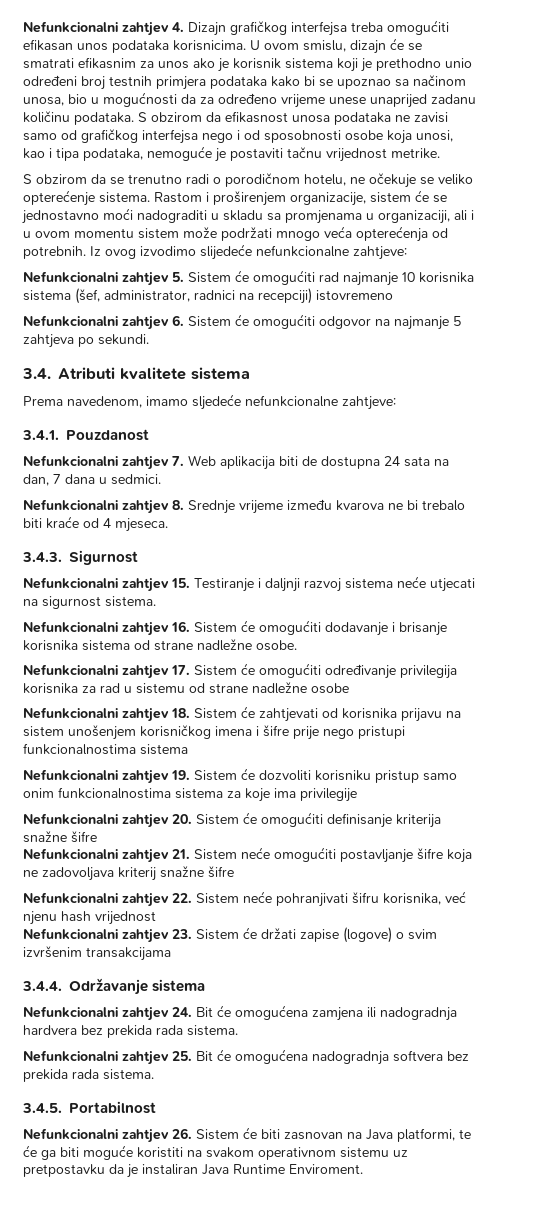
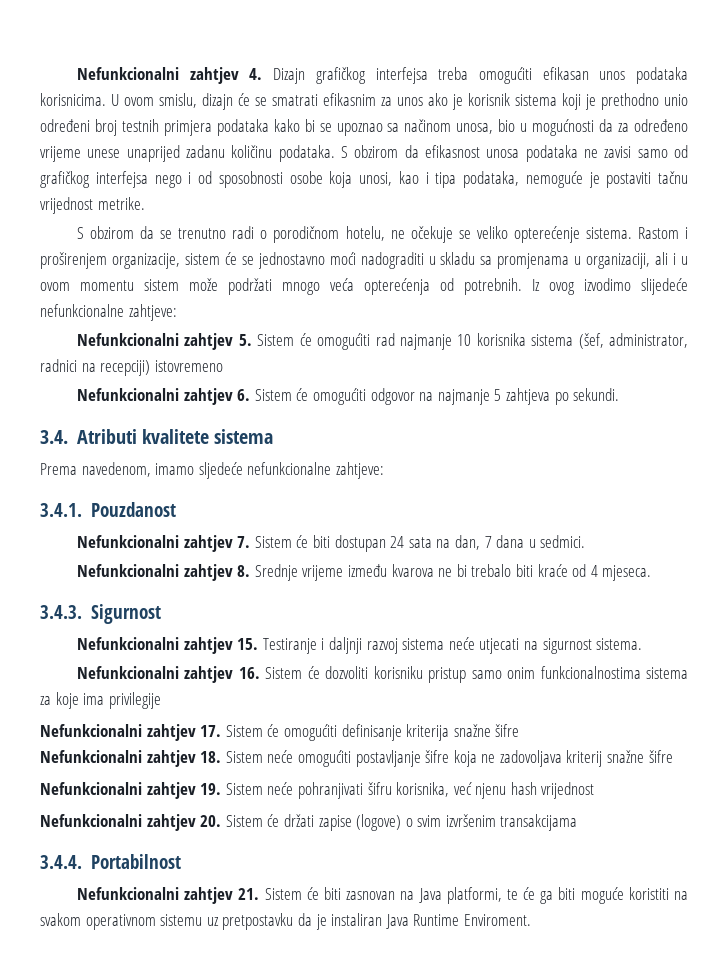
- Nefunkcionalni zahtjev 7. Web aplikacija biti de dostupna 24 sata na dan, 7 dana u sedmici.
+ Nefunkcionalni zahtjev 7. Sistem će biti dostupan 24 sata na dan, 7 dana u sedmici.
- Nefunkcionalni zahtjev 16. Sistem će omogućiti dodavanje i brisanje korisnika sistema od strane nadležne osobe.
- Nefunkcionalni zahtjev 17. Sistem će omogućiti određivanje privilegija korisnika za rad u sistemu od strane nadležne osobe
- Nefunkcionalni zahtjev 18. Sistem će zahtjevati od korisnika prijavu na sistem unošenjem korisničkog imena i šifre prije nego pristupi funkcionalnostima sistema
- Nefunkcionalni zahtjev 19. Sistem će dozvoliti korisniku pristup samo onim funkcionalnostima sistema za koje ima privilegije
+ Nefunkcionalni zahtjev 16. Sistem će dozvoliti korisniku pristup samo onim funkcionalnostima sistema za koje ima privilegije
- Nefunkcionalni zahtjev 20. Sistem će omogućiti definisanje kriterija snažne šifre
+ Nefunkcionalni zahtjev 17. Sistem će omogućiti definisanje kriterija snažne šifre
- Nefunkcionalni zahtjev 21. Sistem neće omogućiti postavljanje šifre koja ne zadovoljava kriterij snažne šifre
+ Nefunkcionalni zahtjev 18. Sistem neće omogućiti postavljanje šifre koja ne zadovoljava kriterij snažne šifre
- Nefunkcionalni zahtjev 22. Sistem neće pohranjivati šifru korisnika, već njenu hash vrijednost
+ Nefunkcionalni zahtjev 19. Sistem neće pohranjivati šifru korisnika, već njenu hash vrijednost
- Nefunkcionalni zahtjev 23. Sistem će držati zapise (logove) o svim izvršenim transakcijama
+ Nefunkcionalni zahtjev 20. Sistem će držati zapise (logove) o svim izvršenim transakcijama
- 3.4.4. Održavanje sistema
- Nefunkcionalni zahtjev 24. Bit će omogućena zamjena ili nadogradnja hardvera bez prekida rada sistema.
- Nefunkcionalni zahtjev 25. Bit će omogućena nadogradnja softvera bez prekida rada sistema.
- 3.4.5. Portabilnost
+ 3.4.4. Portabilnost
- Nefunkcionalni zahtjev 26. Sistem će biti zasnovan na Java platformi, te će ga biti moguće koristiti na svakom operativnom sistemu uz pretpostavku da je instaliran Java Runtime Enviroment.
+ Nefunkcionalni zahtjev 21. Sistem će biti zasnovan na Java platformi, te će ga biti moguće koristiti na svakom operativnom sistemu uz pretpostavku da je instaliran Java Runtime Enviroment.

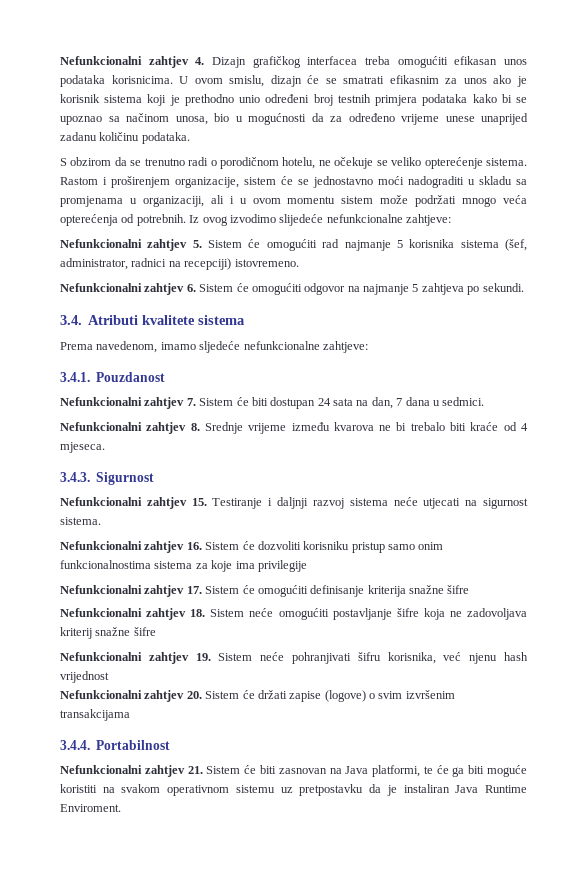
- Nefunkcionalni zahtjev 4. Dizajn grafičkog interfejsa treba omogućiti efikasan unos podataka korisnicima.
+ Nefunkcionalni zahtjev 4. Dizajn grafičkog interfacea treba omogućiti efikasan unos podataka korisnicima.
- S obzirom da efikasnost unosa podataka ne zavisi samo od grafičkog interfejsa nego i od sposobnosti osobe koja unosi, kao i tipa podataka, nemoguće je postaviti tačnu vrijednost metrike.
- Nefunkcionalni zahtjev 5. Sistem će omogućiti rad najmanje 10 korisnika sistema (šef, administrator, radnici na recepciji) istovremeno
+ Nefunkcionalni zahtjev 5. Sistem će omogućiti rad najmanje 5 korisnika sistema (šef, administrator, radnici na recepciji) istovremeno.

